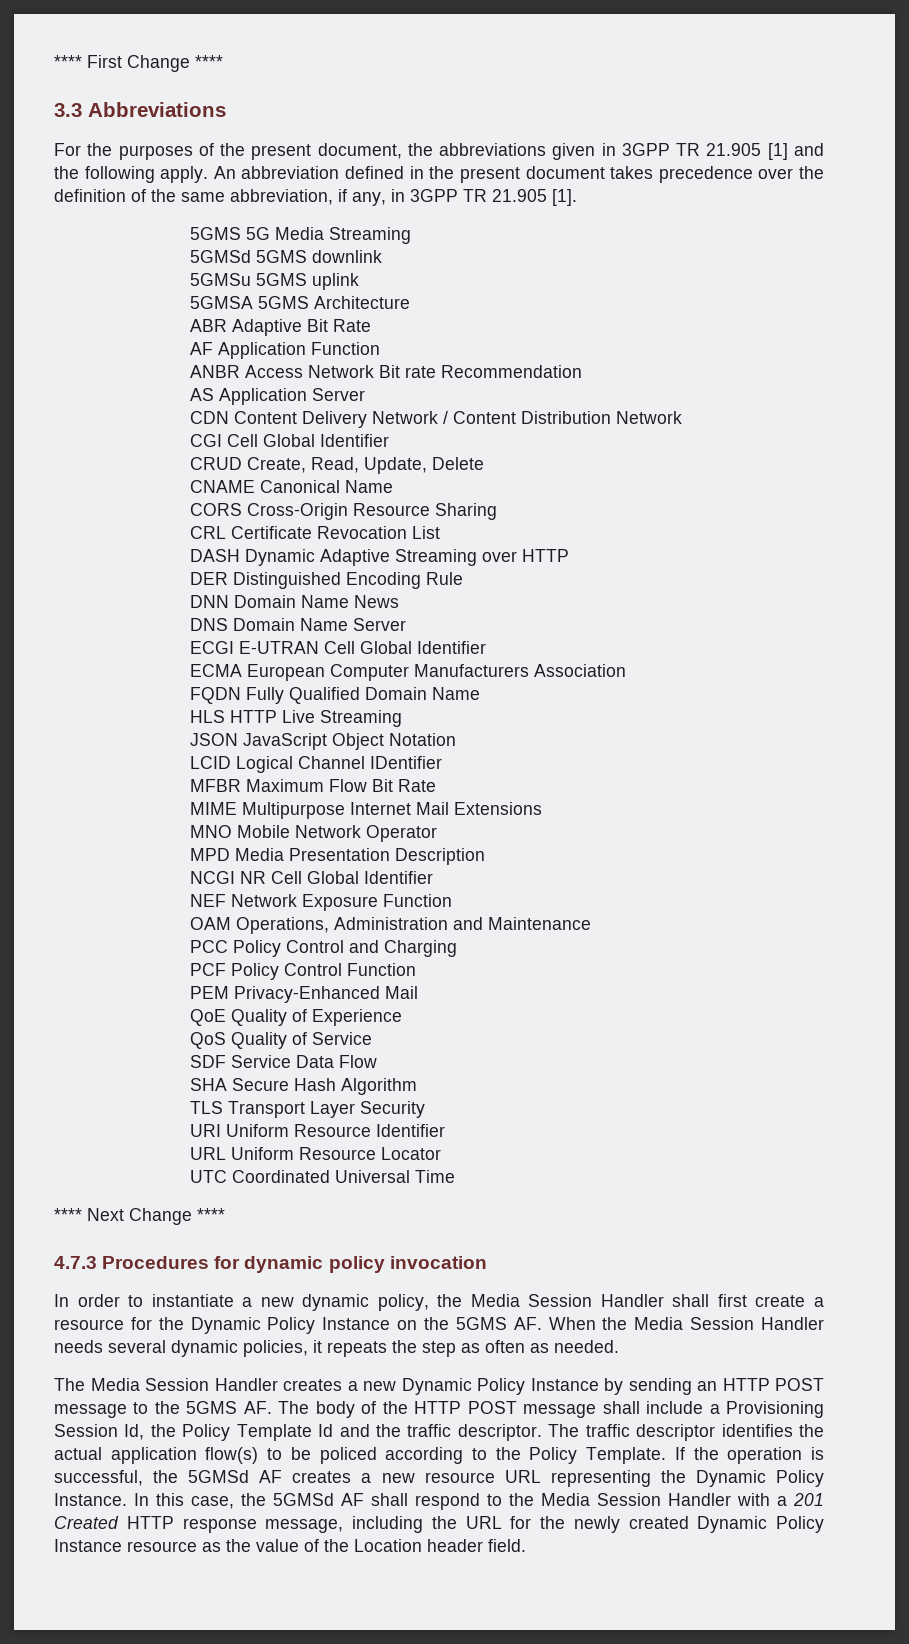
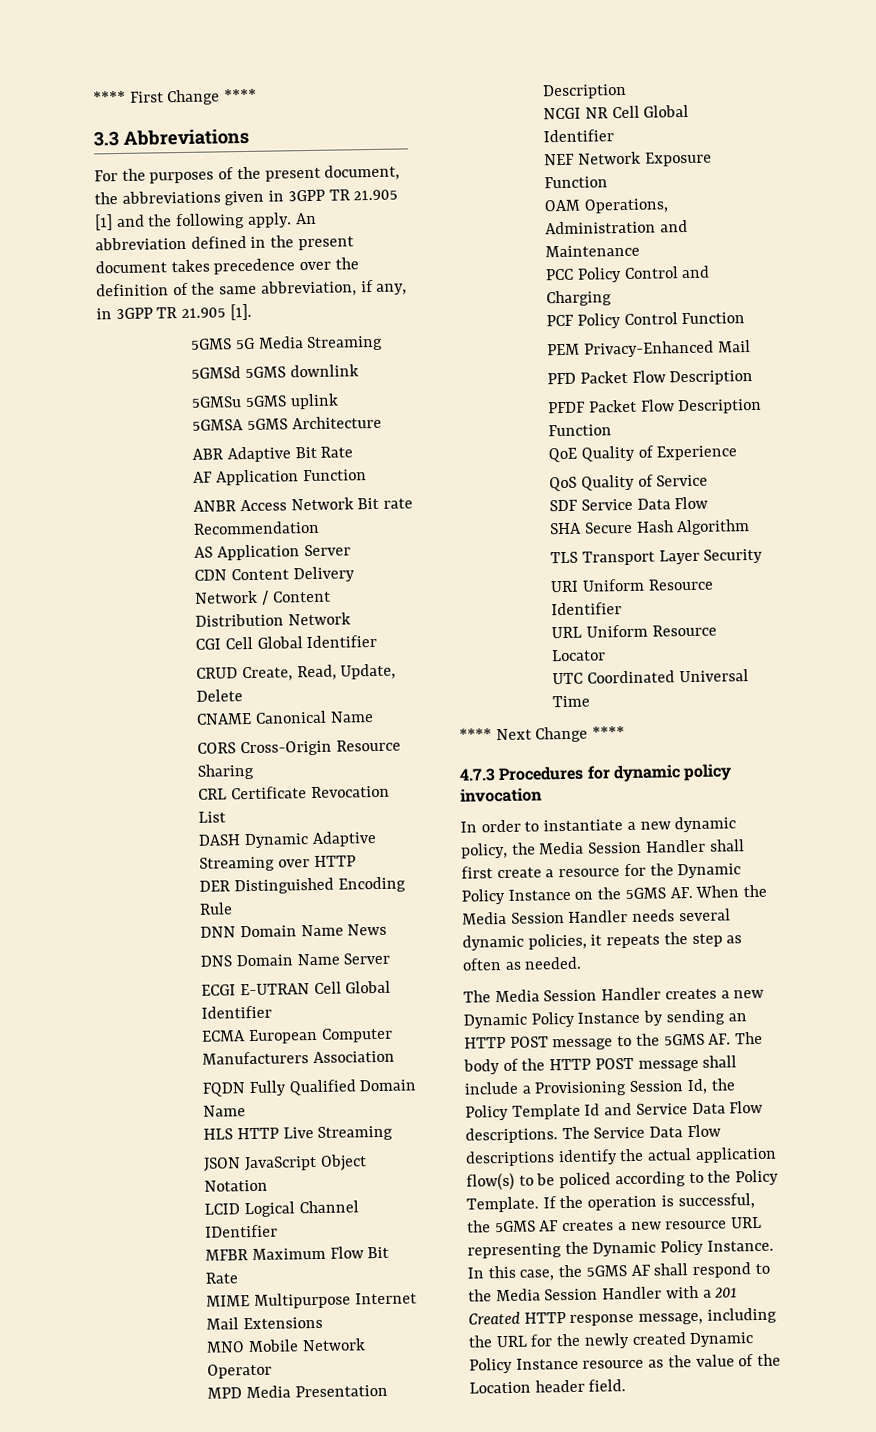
+ PFD Packet Flow Description
+ PFDF Packet Flow Description Function
- The Media Session Handler creates a new Dynamic Policy Instance by sending an HTTP POST message to the 5GMS AF. The body of the HTTP POST message shall include a Provisioning Session Id, the Policy Template Id and the traffic descriptor. The traffic descriptor identifies the actual application flow(s) to be policed according to the Policy Template.
+ The Media Session Handler creates a new Dynamic Policy Instance by sending an HTTP POST message to the 5GMS AF. The body of the HTTP POST message shall include a Provisioning Session Id, the Policy Template Id and Service Data Flow descriptions. The Service Data Flow descriptions identify the actual application flow(s) to be policed according to the Policy Template.
- If the operation is successful, the 5GMSd AF creates a new resource URL representing the Dynamic Policy Instance.
+ If the operation is successful, the 5GMS AF creates a new resource URL representing the Dynamic Policy Instance.
- In this case, the 5GMSd AF shall respond to the Media Session Handler with a 201 Created HTTP response message, including the URL for the newly created Dynamic Policy Instance resource as the value of the Location header field.
+ In this case, the 5GMS AF shall respond to the Media Session Handler with a 201 Created HTTP response message, including the URL for the newly created Dynamic Policy Instance resource as the value of the Location header field.

